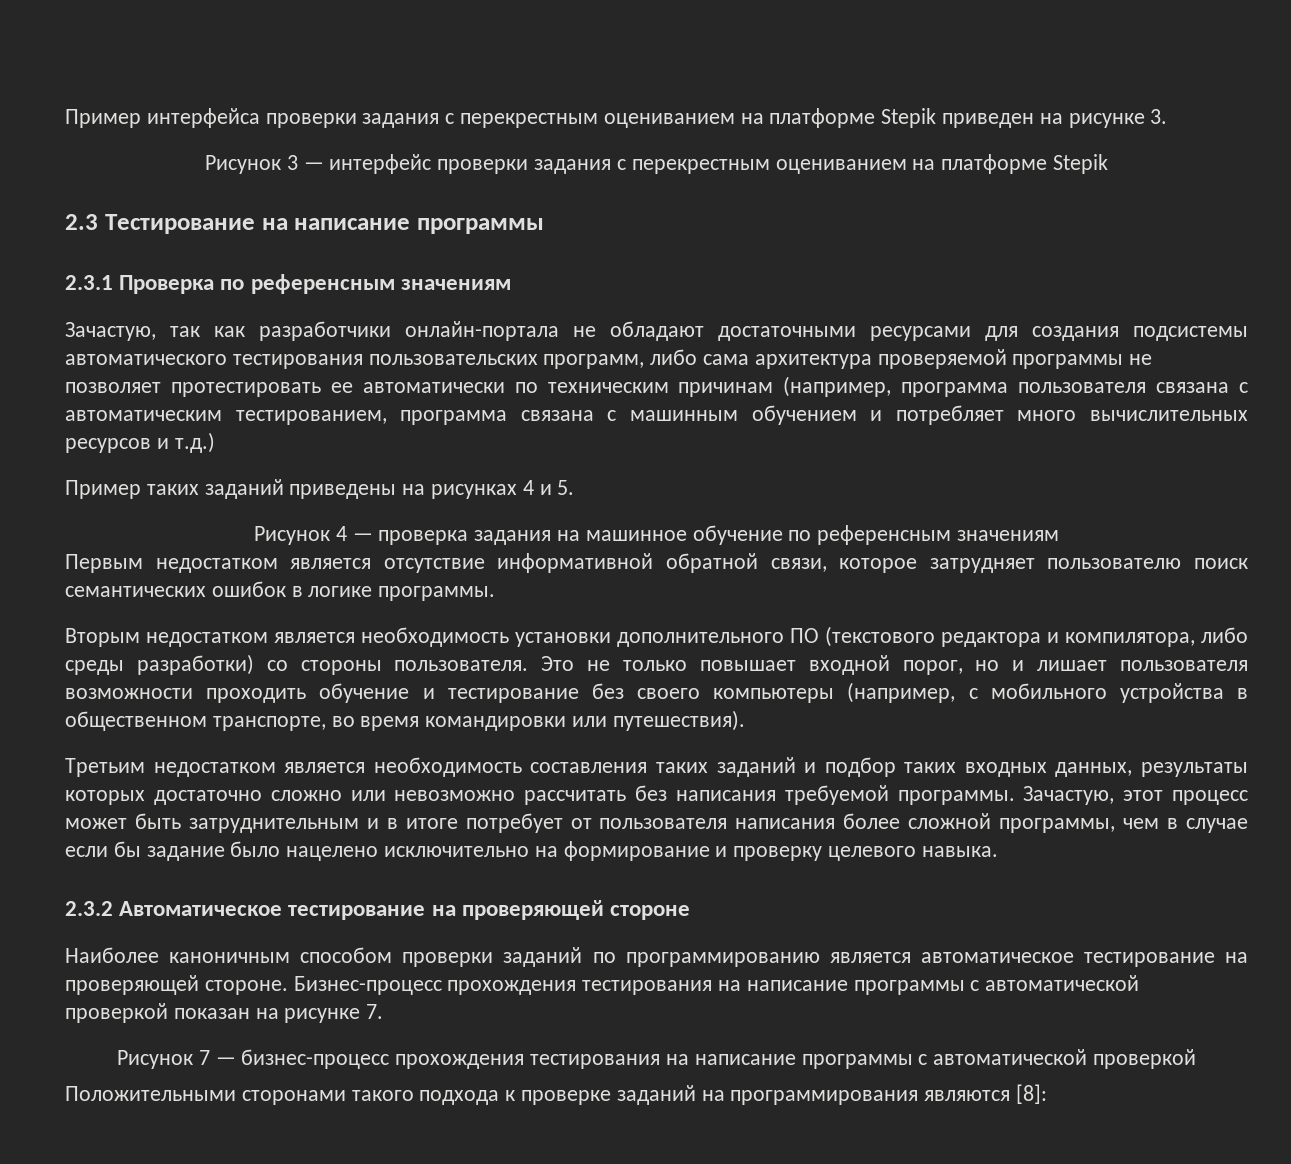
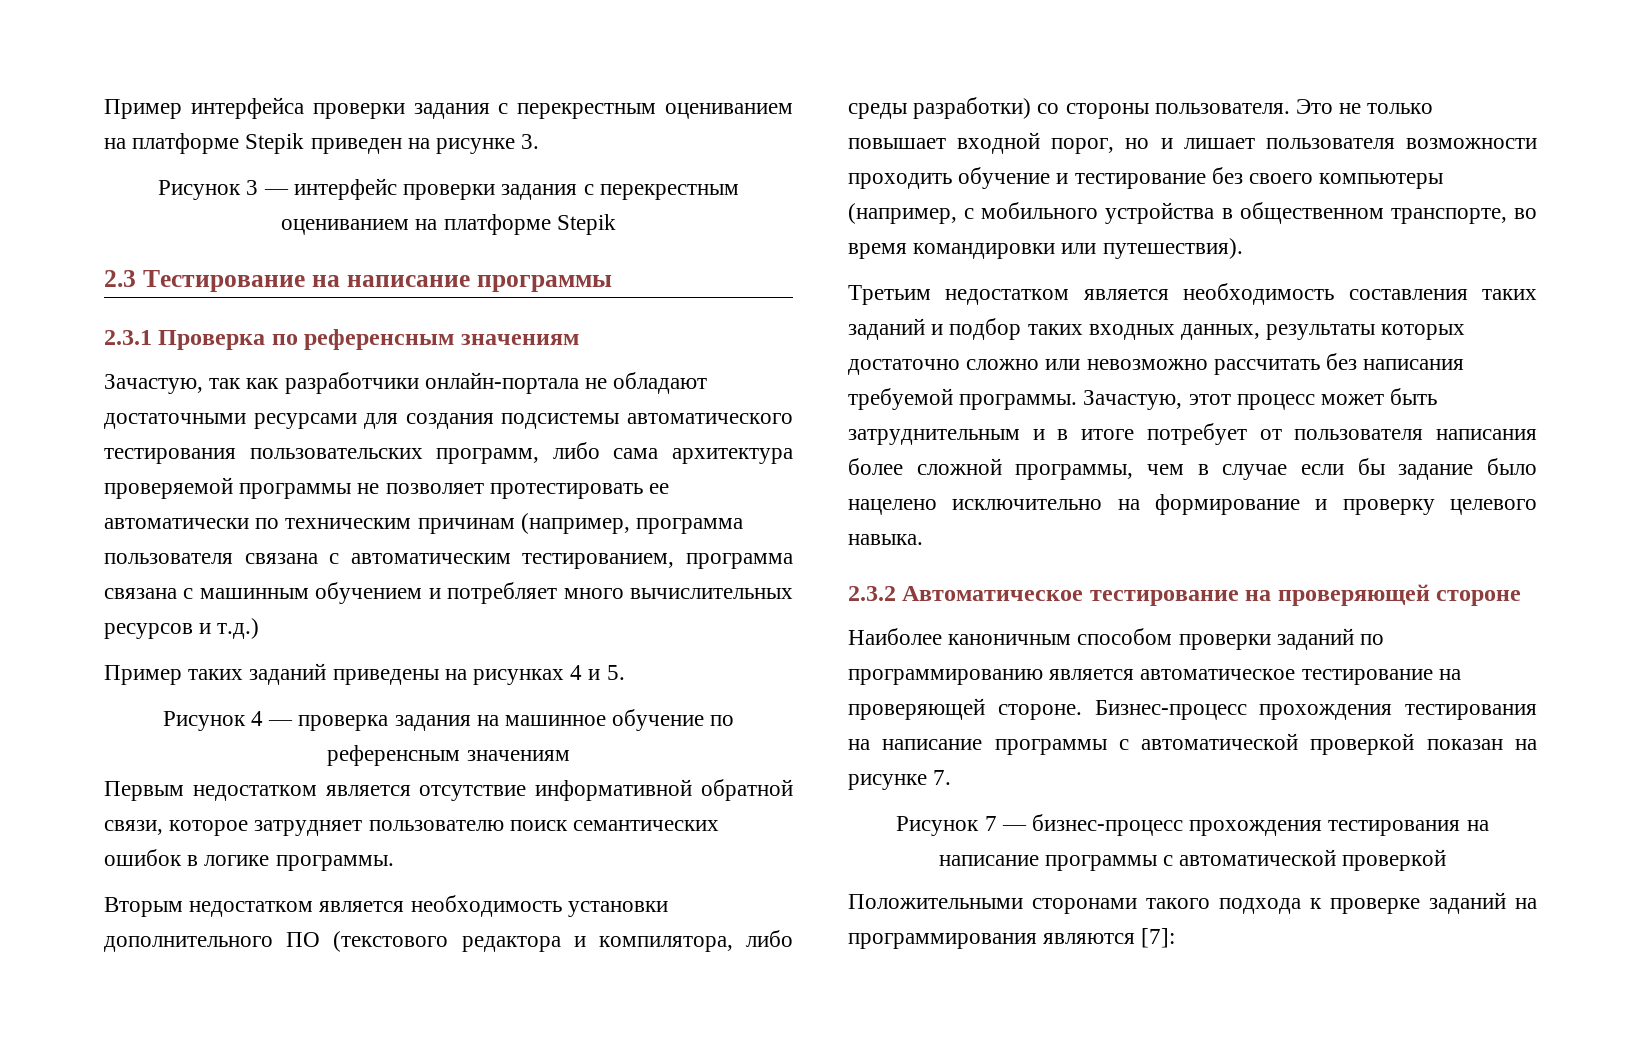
- Положительными сторонами такого подхода к проверке заданий на программирования являются [8]:
+ Положительными сторонами такого подхода к проверке заданий на программирования являются [7]:

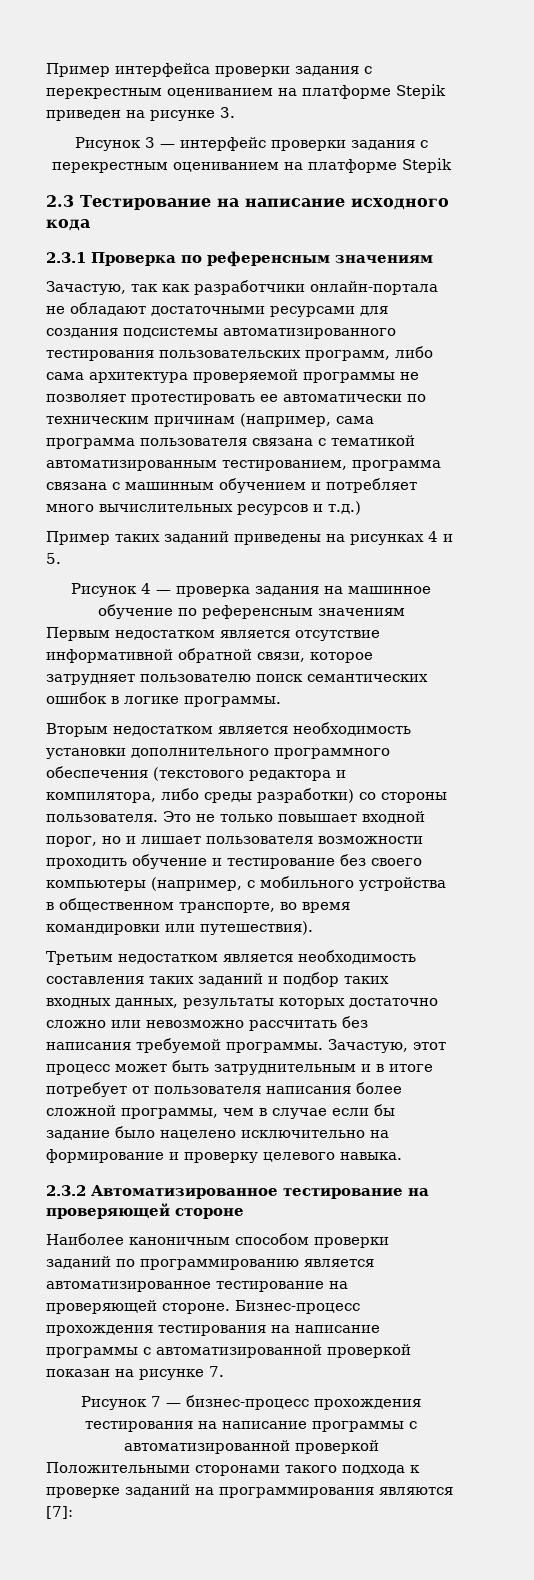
- 2.3 Тестирование на написание программы
+ 2.3 Тестирование на написание исходного кода
- Зачастую, так как разработчики онлайн-портала не обладают достаточными ресурсами для создания подсистемы автоматического тестирования пользовательских программ, либо сама архитектура проверяемой программы не позволяет протестировать ее автоматически по техническим причинам (например, программа пользователя связана с автоматическим тестированием, программа связана с машинным обучением и потребляет много вычислительных ресурсов и т.д.)
+ Зачастую, так как разработчики онлайн-портала не обладают достаточными ресурсами для создания подсистемы автоматизированного тестирования пользовательских программ, либо сама архитектура проверяемой программы не позволяет протестировать ее автоматически по техническим причинам (например, сама программа пользователя связана с тематикой автоматизированным тестированием, программа связана с машинным обучением и потребляет много вычислительных ресурсов и т.д.)
- Вторым недостатком является необходимость установки дополнительного ПО (текстового редактора и компилятора, либо среды разработки) со стороны пользователя.
+ Вторым недостатком является необходимость установки дополнительного программного обеспечения (текстового редактора и компилятора, либо среды разработки) со стороны пользователя.
- 2.3.2 Автоматическое тестирование на проверяющей стороне
+ 2.3.2 Автоматизированное тестирование на проверяющей стороне
- Наиболее каноничным способом проверки заданий по программированию является автоматическое тестирование на проверяющей стороне.
+ Наиболее каноничным способом проверки заданий по программированию является автоматизированное тестирование на проверяющей стороне.
- Бизнес-процесс прохождения тестирования на написание программы с автоматической проверкой показан на рисунке 7.
+ Бизнес-процесс прохождения тестирования на написание программы с автоматизированной проверкой показан на рисунке 7.
- Рисунок 7 — бизнес-процесс прохождения тестирования на написание программы с автоматической проверкой
+ Рисунок 7 — бизнес-процесс прохождения тестирования на написание программы с автоматизированной проверкой

